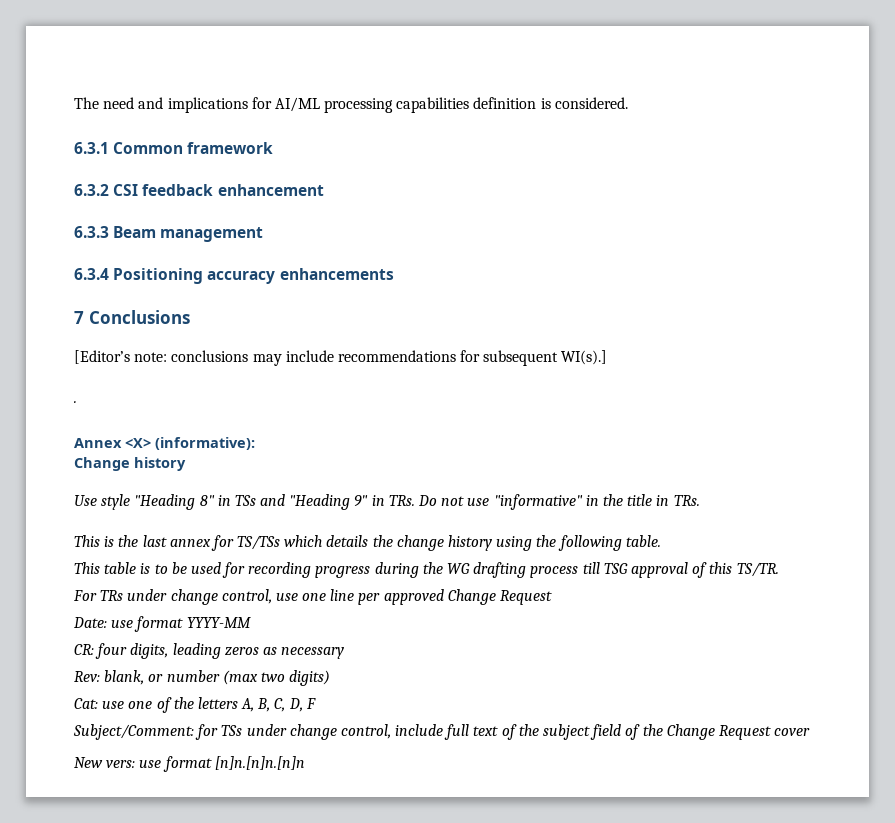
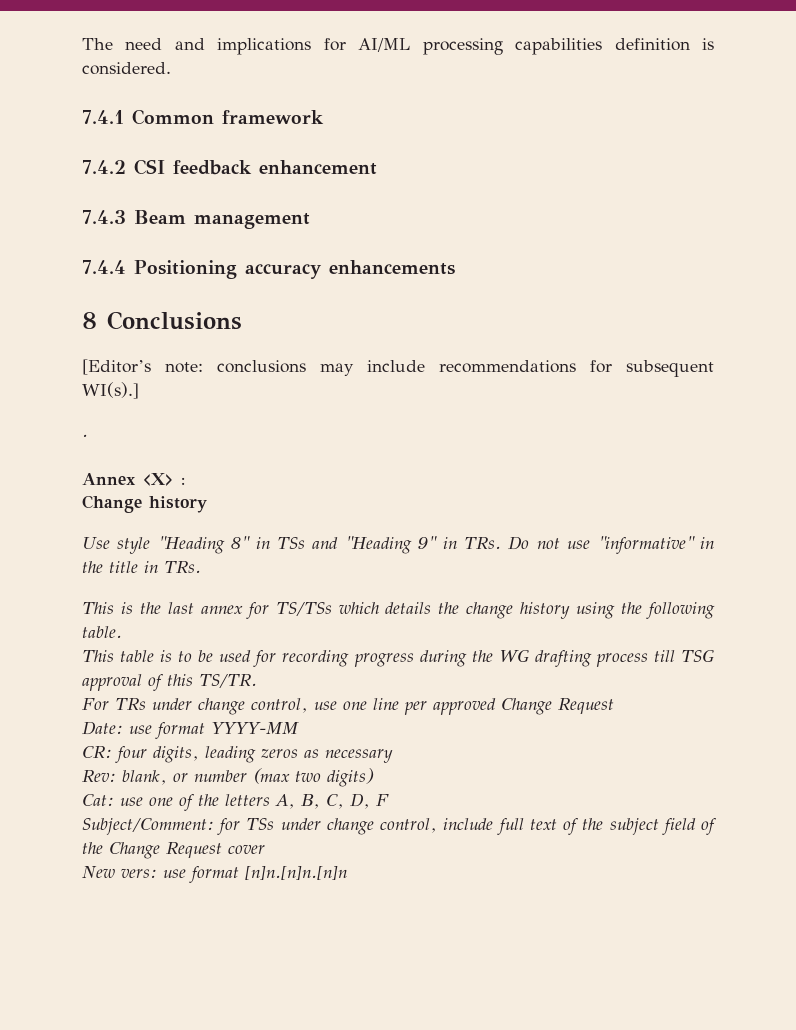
- 6.3.1 Common framework
+ 7.4.1 Common framework
- 6.3.2 CSI feedback enhancement
+ 7.4.2 CSI feedback enhancement
- 6.3.3 Beam management
+ 7.4.3 Beam management
- 6.3.4 Positioning accuracy enhancements
+ 7.4.4 Positioning accuracy enhancements
- 7 Conclusions
+ 8 Conclusions
- Annex <X> (informative):
+ Annex <X> :

